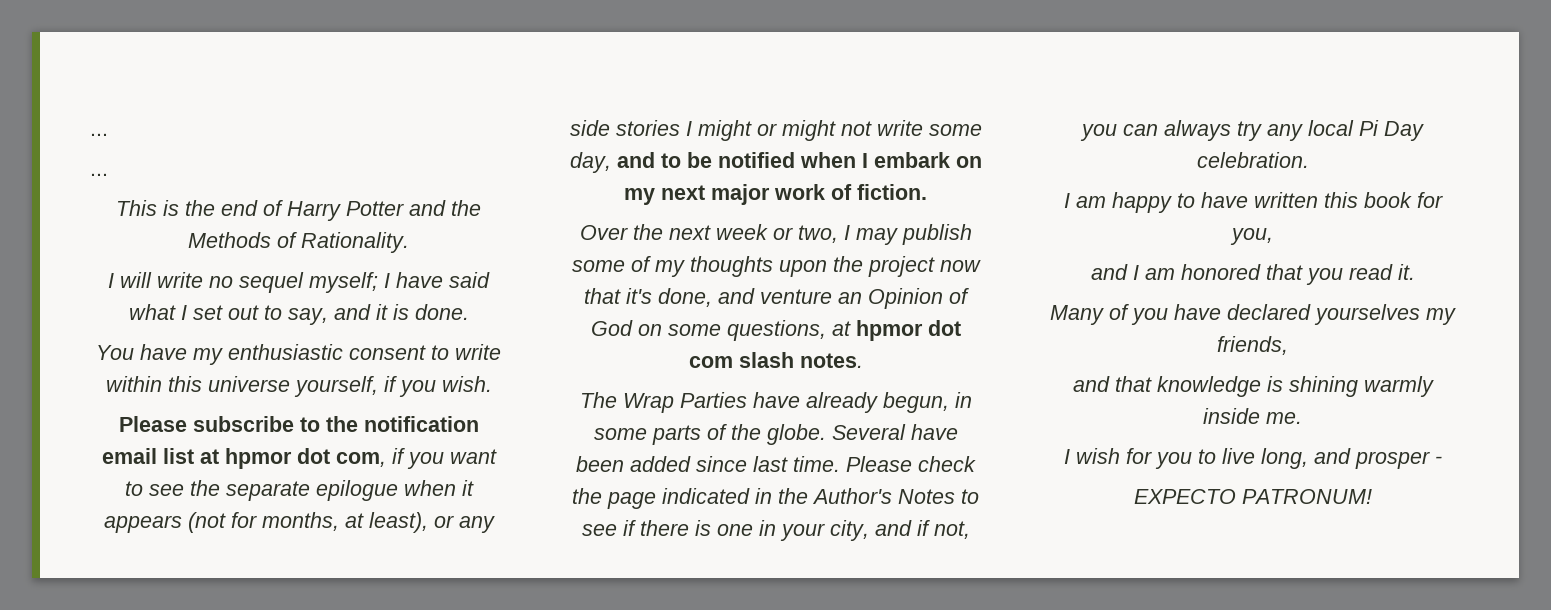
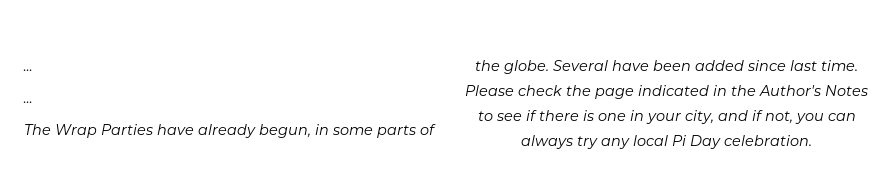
- This is the end of Harry Potter and the Methods of Rationality.
- I will write no sequel myself; I have said what I set out to say, and it is done.
- You have my enthusiastic consent to write within this universe yourself, if you wish.
- Please subscribe to the notification email list at hpmor dot com, if you want to see the separate epilogue when it appears (not for months, at least), or any side stories I might or might not write some day, and to be notified when I embark on my next major work of fiction.
- Over the next week or two, I may publish some of my thoughts upon the project now that it's done, and venture an Opinion of God on some questions, at hpmor dot com slash notes.
- I am happy to have written this book for you,
- and I am honored that you read it.
- Many of you have declared yourselves my friends,
- and that knowledge is shining warmly inside me.
- I wish for you to live long, and prosper -
- EXPECTO PATRONUM!

